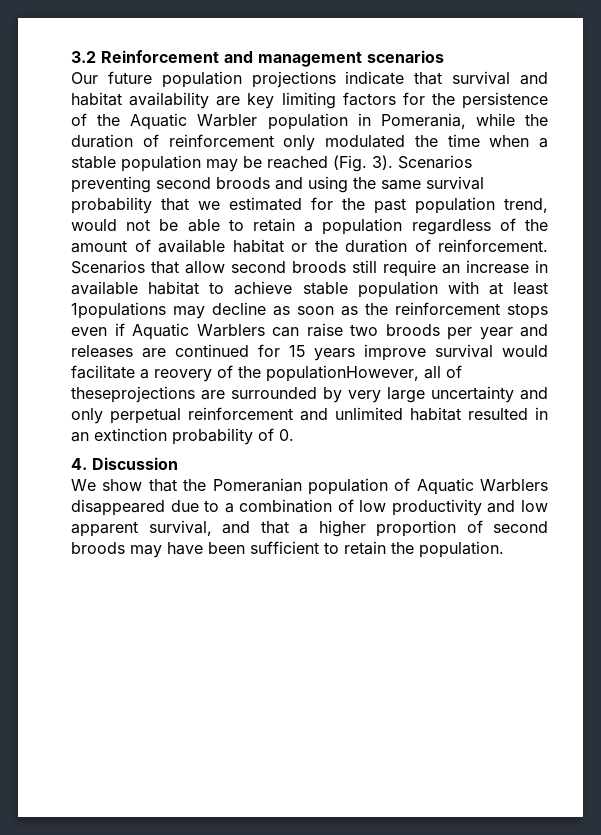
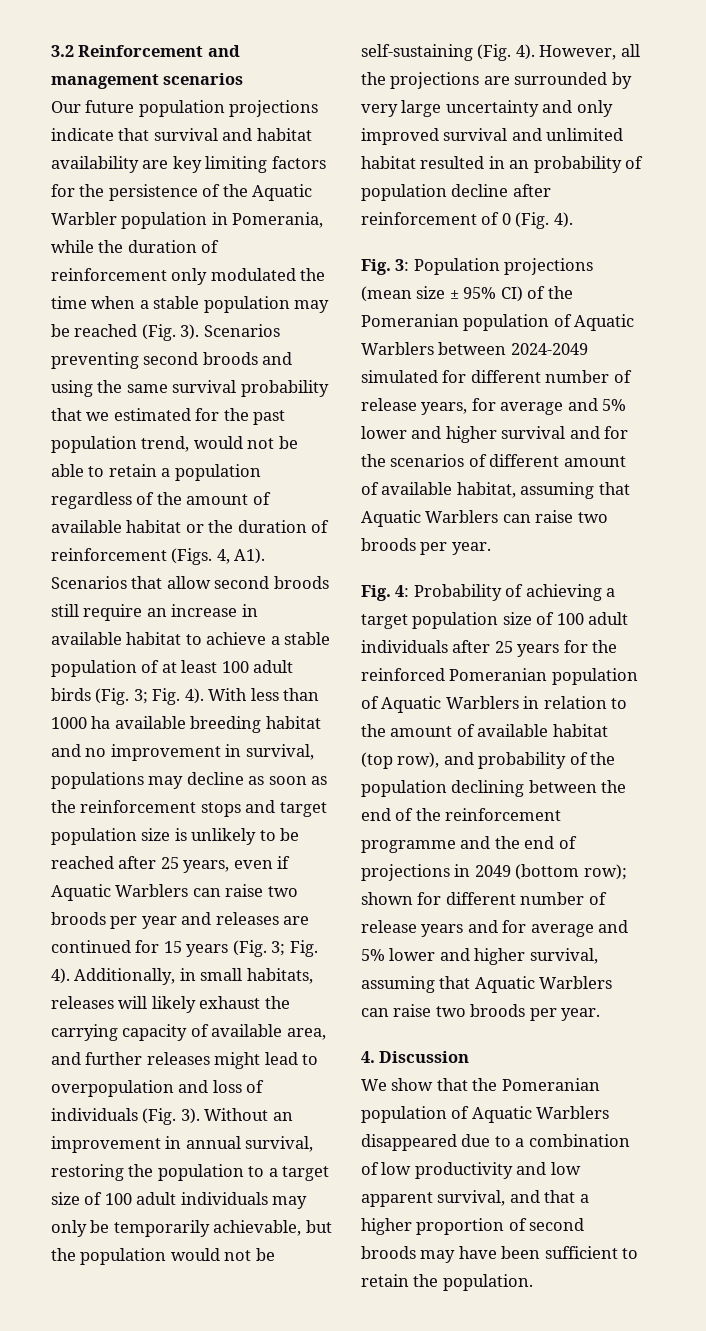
- Scenarios preventing second broods and using the same survival probability that we estimated for the past population trend, would not be able to retain a population regardless of the amount of available habitat or the duration of reinforcement. Scenarios that allow second broods still require an increase in available habitat to achieve stable population with at least 1populations may decline as soon as the reinforcement stops even if Aquatic Warblers can raise two broods per year and releases are continued for 15 years improve survival would facilitate a reovery of the populationHowever, all of theseprojections are surrounded by very large uncertainty and only perpetual reinforcement and unlimited habitat resulted in an extinction probability of 0.
+ Scenarios preventing second broods and using the same survival probability that we estimated for the past population trend, would not be able to retain a population regardless of the amount of available habitat or the duration of reinforcement (Figs. 4, A1). Scenarios that allow second broods still require an increase in available habitat to achieve a stable population of at least 100 adult birds (Fig. 3; Fig. 4). With less than 1000 ha available breeding habitat and no improvement in survival, populations may decline as soon as the reinforcement stops and target population size is unlikely to be reached after 25 years, even if Aquatic Warblers can raise two broods per year and releases are continued for 15 years (Fig. 3; Fig. 4). Additionally, in small habitats, releases will likely exhaust the carrying capacity of available area, and further releases might lead to overpopulation and loss of individuals (Fig. 3). Without an improvement in annual survival, restoring the population to a target size of 100 adult individuals may only be temporarily achievable, but the population would not be self-sustaining (Fig. 4). However, all the projections are surrounded by very large uncertainty and only improved survival and unlimited habitat resulted in an probability of population decline after reinforcement of 0 (Fig. 4).
+ Fig. 3: Population projections (mean size ± 95% CI) of the Pomeranian population of Aquatic Warblers between 2024-2049 simulated for different number of release years, for average and 5% lower and higher survival and for the scenarios of different amount of available habitat, assuming that Aquatic Warblers can raise two broods per year.
+ Fig. 4: Probability of achieving a target population size of 100 adult individuals after 25 years for the reinforced Pomeranian population of Aquatic Warblers in relation to the amount of available habitat (top row), and probability of the population declining between the end of the reinforcement programme and the end of projections in 2049 (bottom row); shown for different number of release years and for average and 5% lower and higher survival, assuming that Aquatic Warblers can raise two broods per year.

